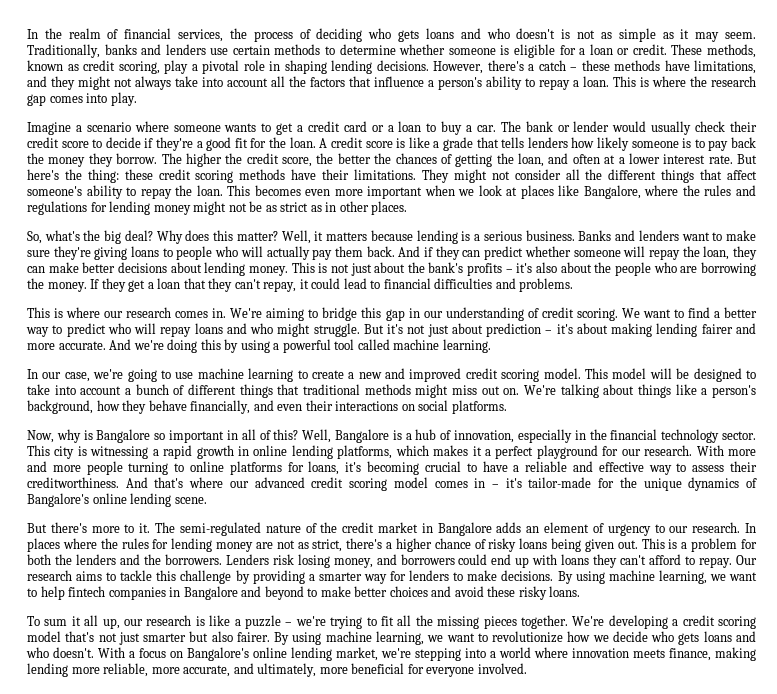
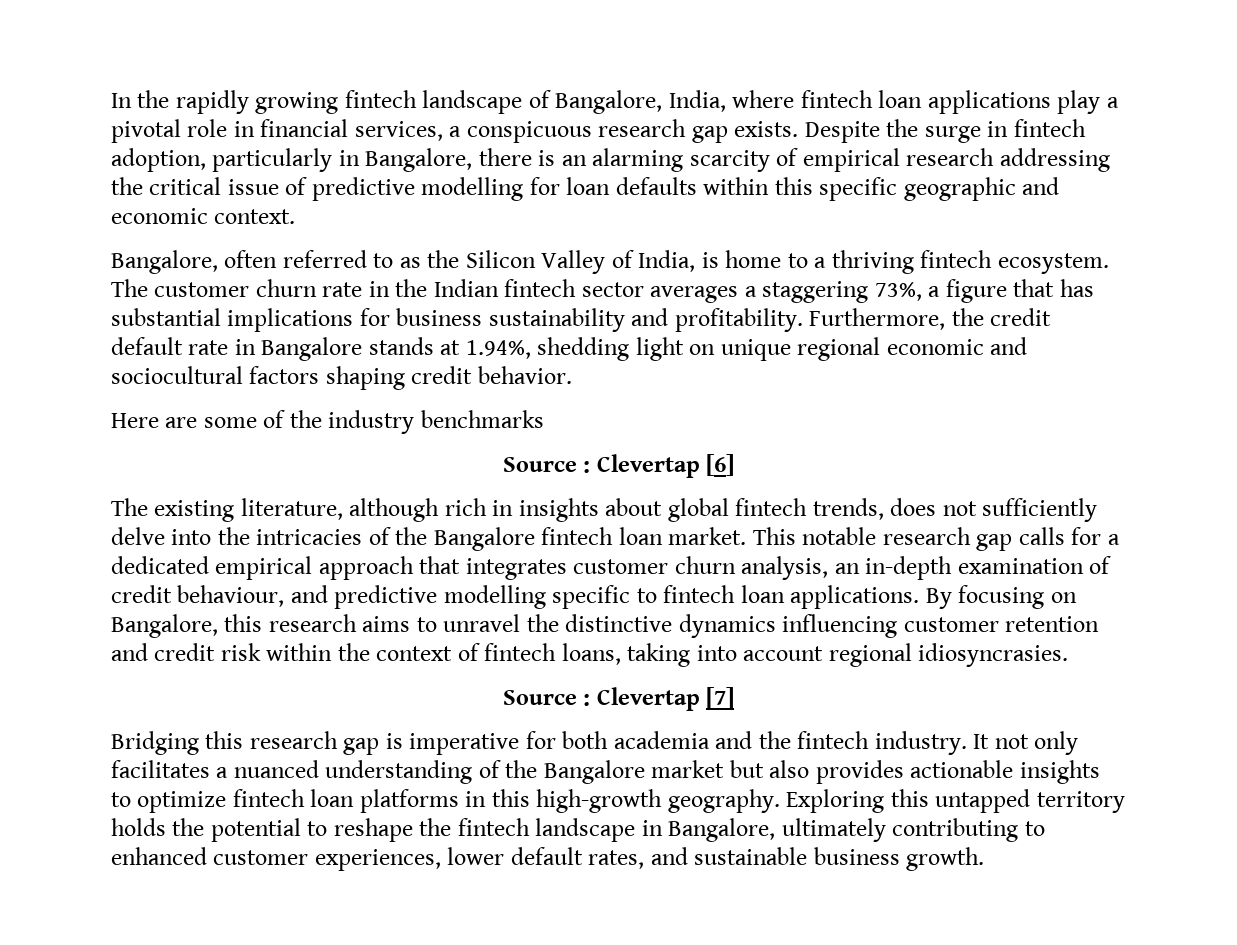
- In the realm of financial services, the process of deciding who gets loans and who doesn't is not as simple as it may seem. Traditionally, banks and lenders use certain methods to determine whether someone is eligible for a loan or credit. These methods, known as credit scoring, play a pivotal role in shaping lending decisions. However, there's a catch – these methods have limitations, and they might not always take into account all the factors that influence a person's ability to repay a loan. This is where the research gap comes into play.
- Imagine a scenario where someone wants to get a credit card or a loan to buy a car. The bank or lender would usually check their credit score to decide if they're a good fit for the loan. A credit score is like a grade that tells lenders how likely someone is to pay back the money they borrow. The higher the credit score, the better the chances of getting the loan, and often at a lower interest rate. But here's the thing: these credit scoring methods have their limitations. They might not consider all the different things that affect someone's ability to repay the loan. This becomes even more important when we look at places like Bangalore, where the rules and regulations for lending money might not be as strict as in other places.
- So, what's the big deal? Why does this matter? Well, it matters because lending is a serious business. Banks and lenders want to make sure they're giving loans to people who will actually pay them back. And if they can predict whether someone will repay the loan, they can make better decisions about lending money. This is not just about the bank's profits – it's also about the people who are borrowing the money. If they get a loan that they can't repay, it could lead to financial difficulties and problems.
- This is where our research comes in. We're aiming to bridge this gap in our understanding of credit scoring. We want to find a better way to predict who will repay loans and who might struggle. But it's not just about prediction – it's about making lending fairer and more accurate. And we're doing this by using a powerful tool called machine learning.
- In our case, we're going to use machine learning to create a new and improved credit scoring model. This model will be designed to take into account a bunch of different things that traditional methods might miss out on. We're talking about things like a person's background, how they behave financially, and even their interactions on social platforms.
- Now, why is Bangalore so important in all of this? Well, Bangalore is a hub of innovation, especially in the financial technology sector. This city is witnessing a rapid growth in online lending platforms, which makes it a perfect playground for our research. With more and more people turning to online platforms for loans, it's becoming crucial to have a reliable and effective way to assess their creditworthiness. And that's where our advanced credit scoring model comes in – it's tailor-made for the unique dynamics of Bangalore's online lending scene.
- But there's more to it. The semi-regulated nature of the credit market in Bangalore adds an element of urgency to our research. In places where the rules for lending money are not as strict, there's a higher chance of risky loans being given out. This is a problem for both the lenders and the borrowers. Lenders risk losing money, and borrowers could end up with loans they can't afford to repay. Our research aims to tackle this challenge by providing a smarter way for lenders to make decisions. By using machine learning, we want to help fintech companies in Bangalore and beyond to make better choices and avoid these risky loans.
- To sum it all up, our research is like a puzzle – we're trying to fit all the missing pieces together. We're developing a credit scoring model that's not just smarter but also fairer. By using machine learning, we want to revolutionize how we decide who gets loans and who doesn't. With a focus on Bangalore's online lending market, we're stepping into a world where innovation meets finance, making lending more reliable, more accurate, and ultimately, more beneficial for everyone involved.
+ In the rapidly growing fintech landscape of Bangalore, India, where fintech loan applications play a pivotal role in financial services, a conspicuous research gap exists. Despite the surge in fintech adoption, particularly in Bangalore, there is an alarming scarcity of empirical research addressing the critical issue of predictive modelling for loan defaults within this specific geographic and economic context.
+ Bangalore, often referred to as the Silicon Valley of India, is home to a thriving fintech ecosystem. The customer churn rate in the Indian fintech sector averages a staggering 73%, a figure that has substantial implications for business sustainability and profitability. Furthermore, the credit default rate in Bangalore stands at 1.94%, shedding light on unique regional economic and sociocultural factors shaping credit behavior.
+ Here are some of the industry benchmarks
+ Source : Clevertap [6]
+ The existing literature, although rich in insights about global fintech trends, does not sufficiently delve into the intricacies of the Bangalore fintech loan market. This notable research gap calls for a dedicated empirical approach that integrates customer churn analysis, an in-depth examination of credit behaviour, and predictive modelling specific to fintech loan applications. By focusing on Bangalore, this research aims to unravel the distinctive dynamics influencing customer retention and credit risk within the context of fintech loans, taking into account regional idiosyncrasies.
+ Source : Clevertap [7]
+ Bridging this research gap is imperative for both academia and the fintech industry. It not only facilitates a nuanced understanding of the Bangalore market but also provides actionable insights to optimize fintech loan platforms in this high-growth geography. Exploring this untapped territory holds the potential to reshape the fintech landscape in Bangalore, ultimately contributing to enhanced customer experiences, lower default rates, and sustainable business growth.

